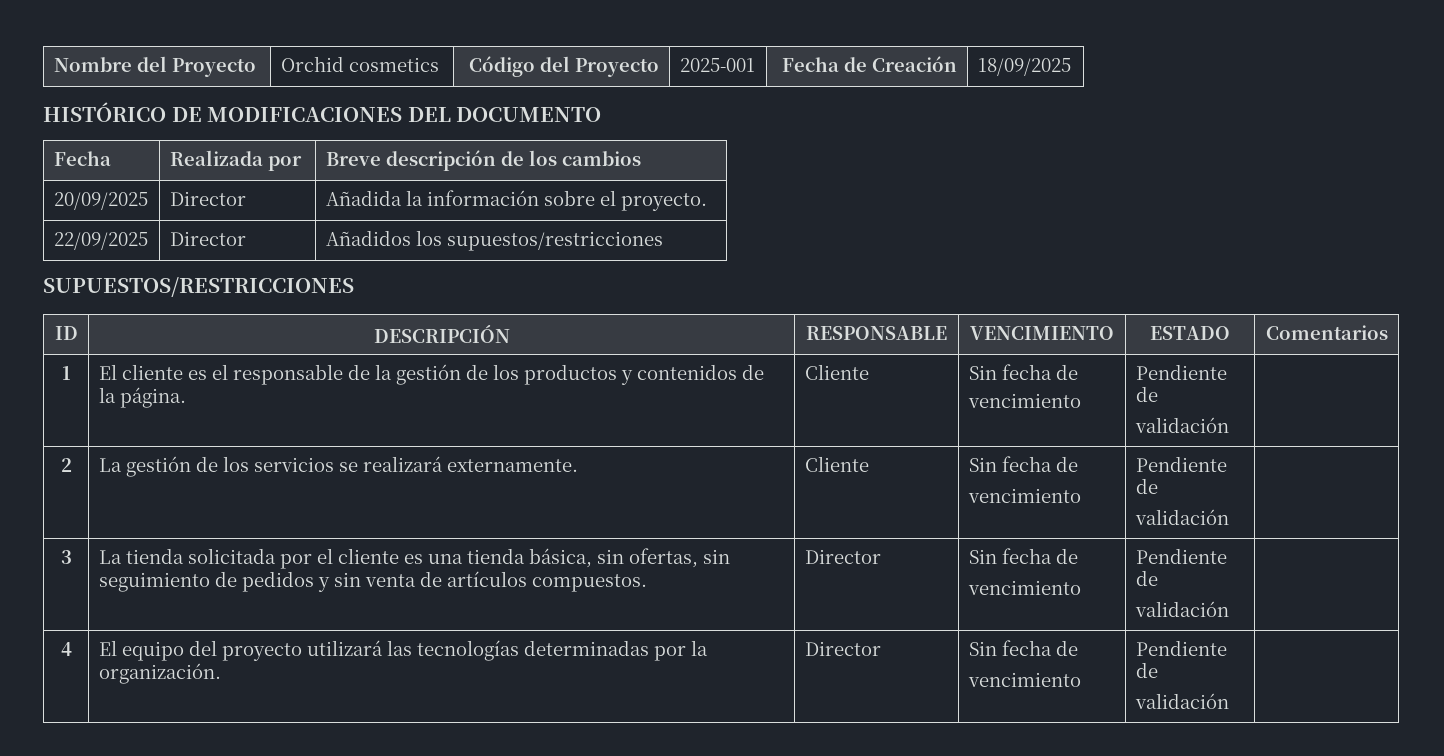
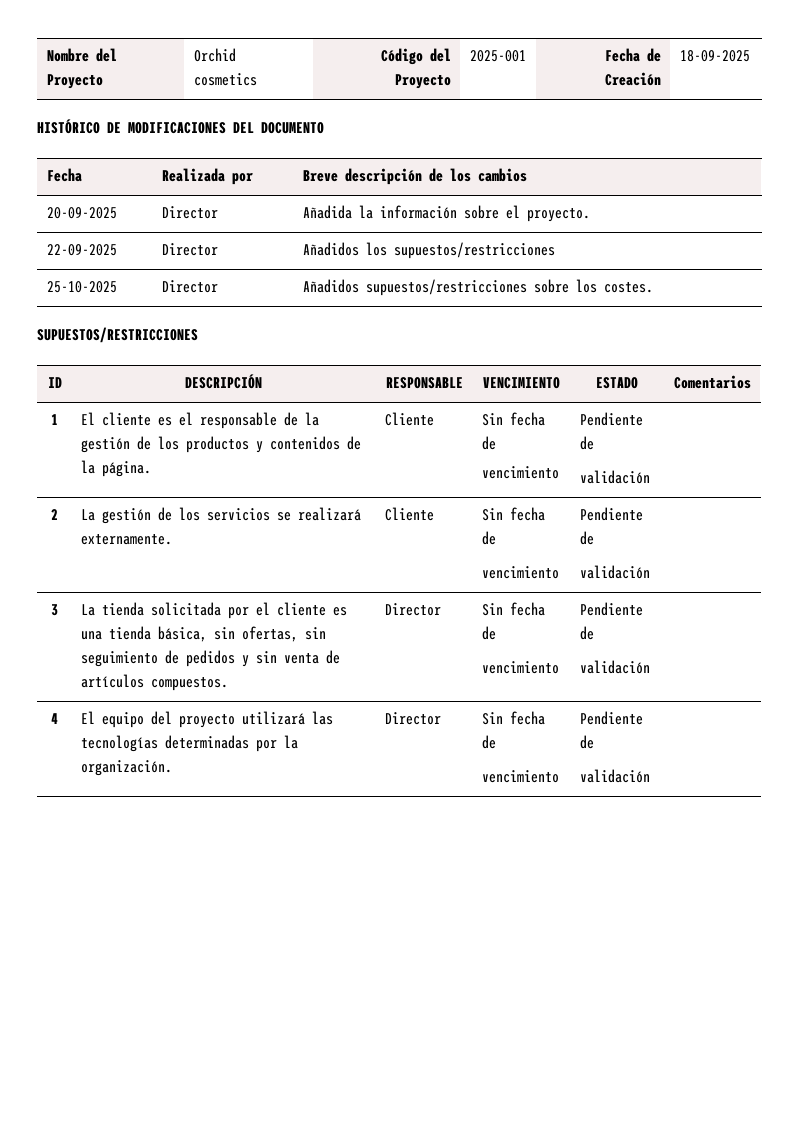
- Nombre del Proyecto | Orchid cosmetics | Código del Proyecto | 2025-001 | Fecha de Creación | 18/09/2025
+ Nombre del Proyecto | Orchid cosmetics | Código del Proyecto | 2025-001 | Fecha de Creación | 18-09-2025
- 20/09/2025 | Director | Añadida la información sobre el proyecto.
+ 20-09-2025 | Director | Añadida la información sobre el proyecto.
- 22/09/2025 | Director | Añadidos los supuestos/restricciones
+ 22-09-2025 | Director | Añadidos los supuestos/restricciones
+ 25-10-2025 | Director | Añadidos supuestos/restricciones sobre los costes.

